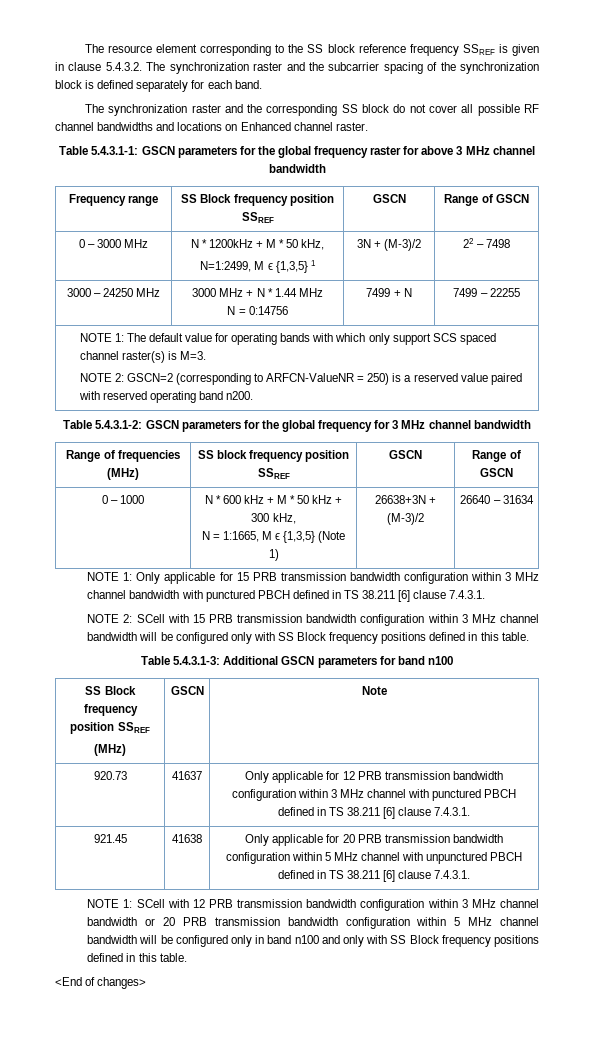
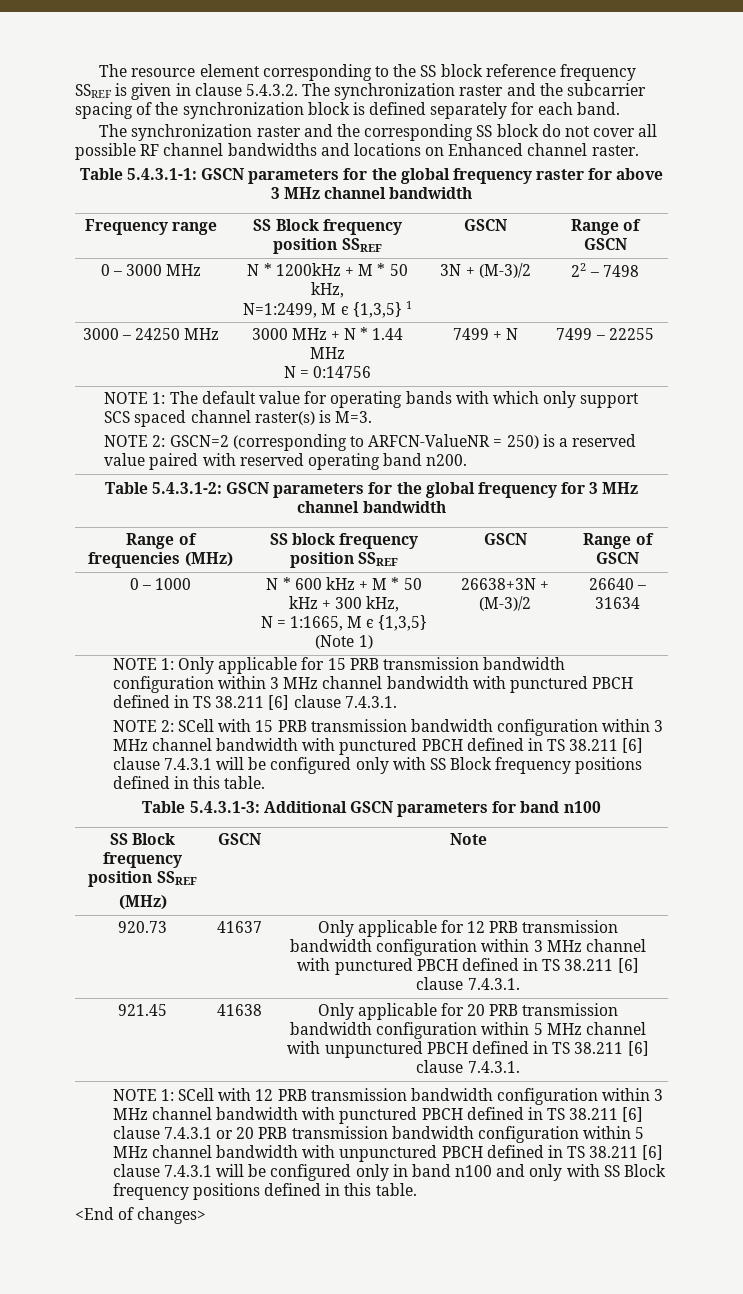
- NOTE 2: SCell with 15 PRB transmission bandwidth configuration within 3 MHz channel bandwidth will be configured only with SS Block frequency positions defined in this table.
+ NOTE 2: SCell with 15 PRB transmission bandwidth configuration within 3 MHz channel bandwidth with punctured PBCH defined in TS 38.211 [6] clause 7.4.3.1 will be configured only with SS Block frequency positions defined in this table.
- NOTE 1: SCell with 12 PRB transmission bandwidth configuration within 3 MHz channel bandwidth or 20 PRB transmission bandwidth configuration within 5 MHz channel bandwidth will be configured only in band n100 and only with SS Block frequency positions defined in this table.
+ NOTE 1: SCell with 12 PRB transmission bandwidth configuration within 3 MHz channel bandwidth with punctured PBCH defined in TS 38.211 [6] clause 7.4.3.1 or 20 PRB transmission bandwidth configuration within 5 MHz channel bandwidth with unpunctured PBCH defined in TS 38.211 [6] clause 7.4.3.1 will be configured only in band n100 and only with SS Block frequency positions defined in this table.

